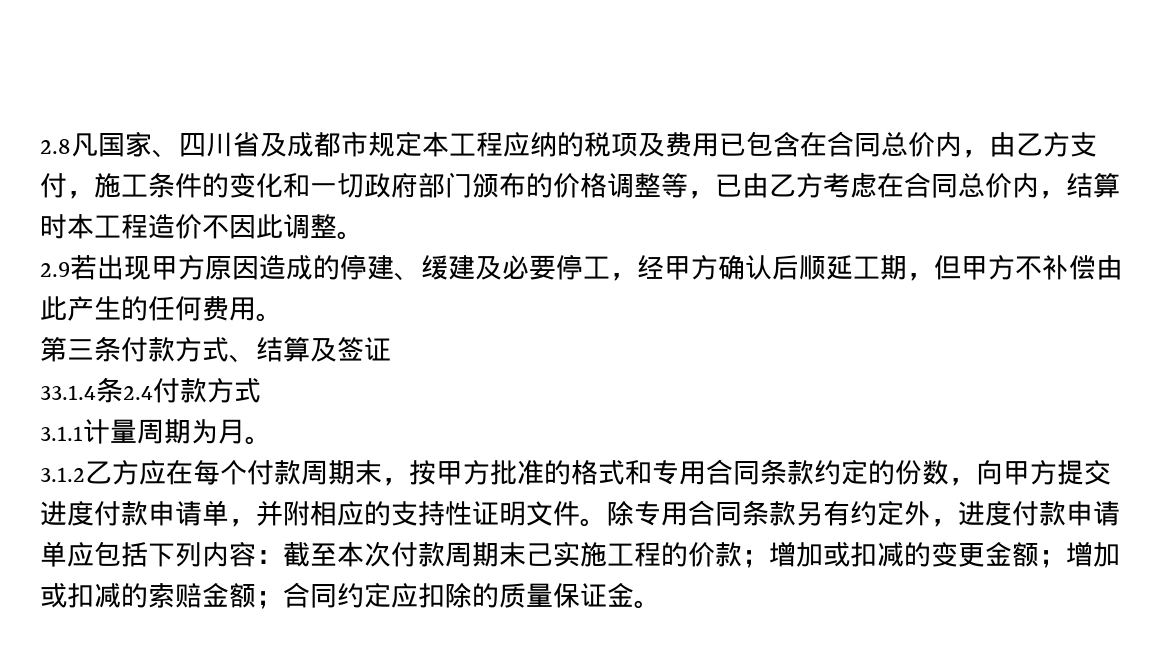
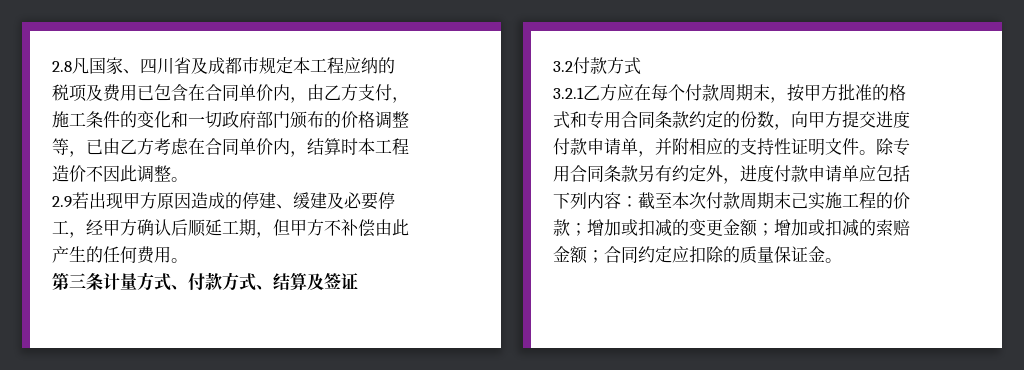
- 2.8凡国家、四川省及成都市规定本工程应纳的税项及费用已包含在合同总价内，由乙方支付，施工条件的变化和一切政府部门颁布的价格调整等，已由乙方考虑在合同总价内，结算时本工程造价不因此调整。
+ 2.8凡国家、四川省及成都市规定本工程应纳的税项及费用已包含在合同单价内，由乙方支付，施工条件的变化和一切政府部门颁布的价格调整等，已由乙方考虑在合同单价内，结算时本工程造价不因此调整。
- 第三条付款方式、结算及签证
+ 第三条计量方式、付款方式、结算及签证
- 33.1.4条2.4付款方式
+ 3.2付款方式
- 3.1.1计量周期为月。
- 3.1.2乙方应在每个付款周期末，按甲方批准的格式和专用合同条款约定的份数，向甲方提交进度付款申请单，并附相应的支持性证明文件。
+ 3.2.1乙方应在每个付款周期末，按甲方批准的格式和专用合同条款约定的份数，向甲方提交进度付款申请单，并附相应的支持性证明文件。

